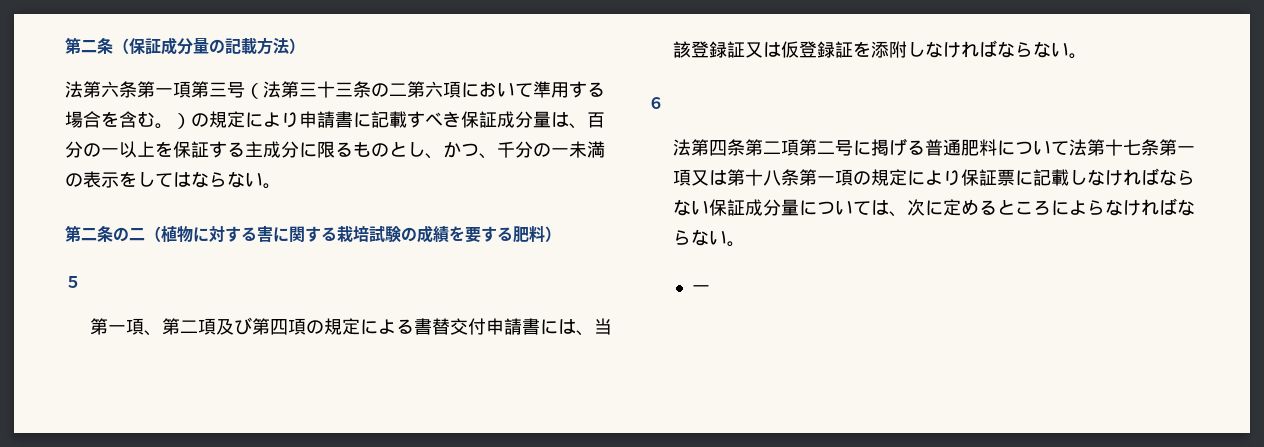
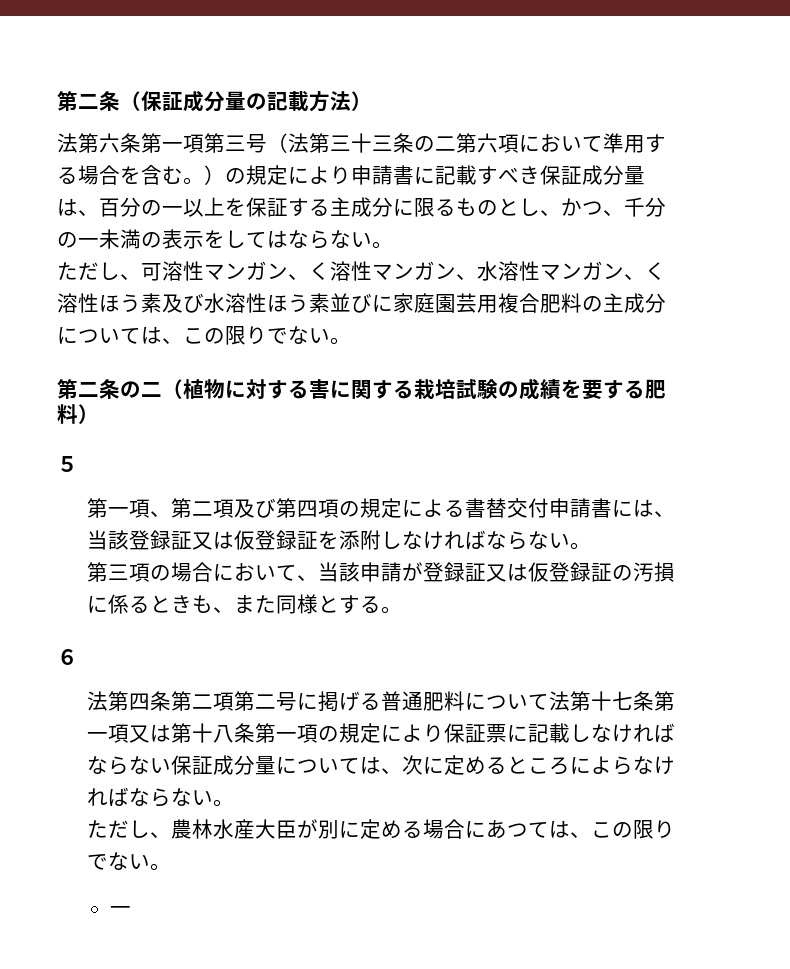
+ ただし、可溶性マンガン、く溶性マンガン、水溶性マンガン、く溶性ほう素及び水溶性ほう素並びに家庭園芸用複合肥料の主成分については、この限りでない。
+ 第三項の場合において、当該申請が登録証又は仮登録証の汚損に係るときも、また同様とする。
+ ただし、農林水産大臣が別に定める場合にあつては、この限りでない。

